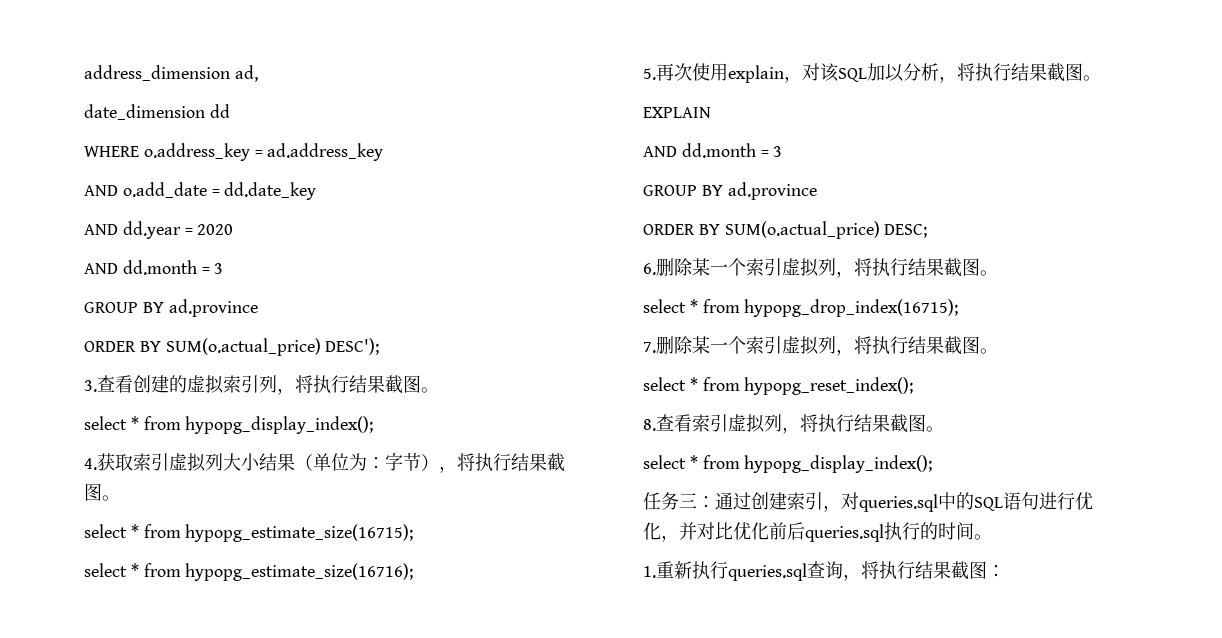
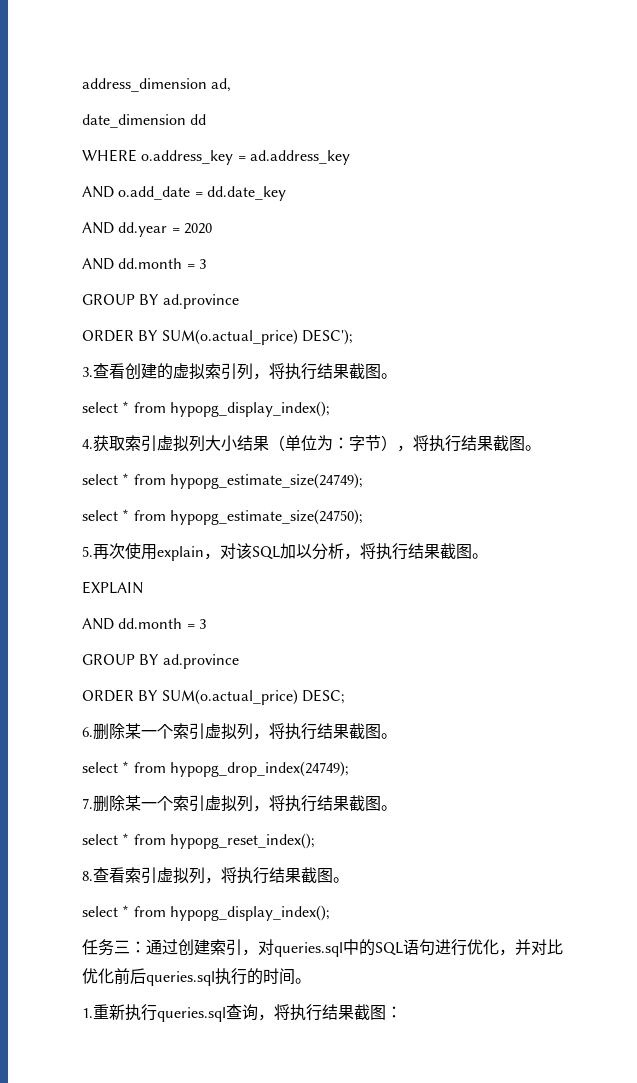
- select * from hypopg_estimate_size(16715);
- select * from hypopg_estimate_size(16716);
+ select * from hypopg_estimate_size(24749);
+ select * from hypopg_estimate_size(24750);
- select * from hypopg_drop_index(16715);
+ select * from hypopg_drop_index(24749);

